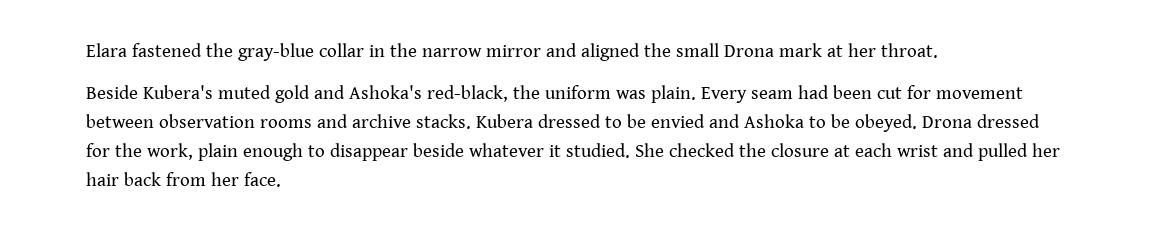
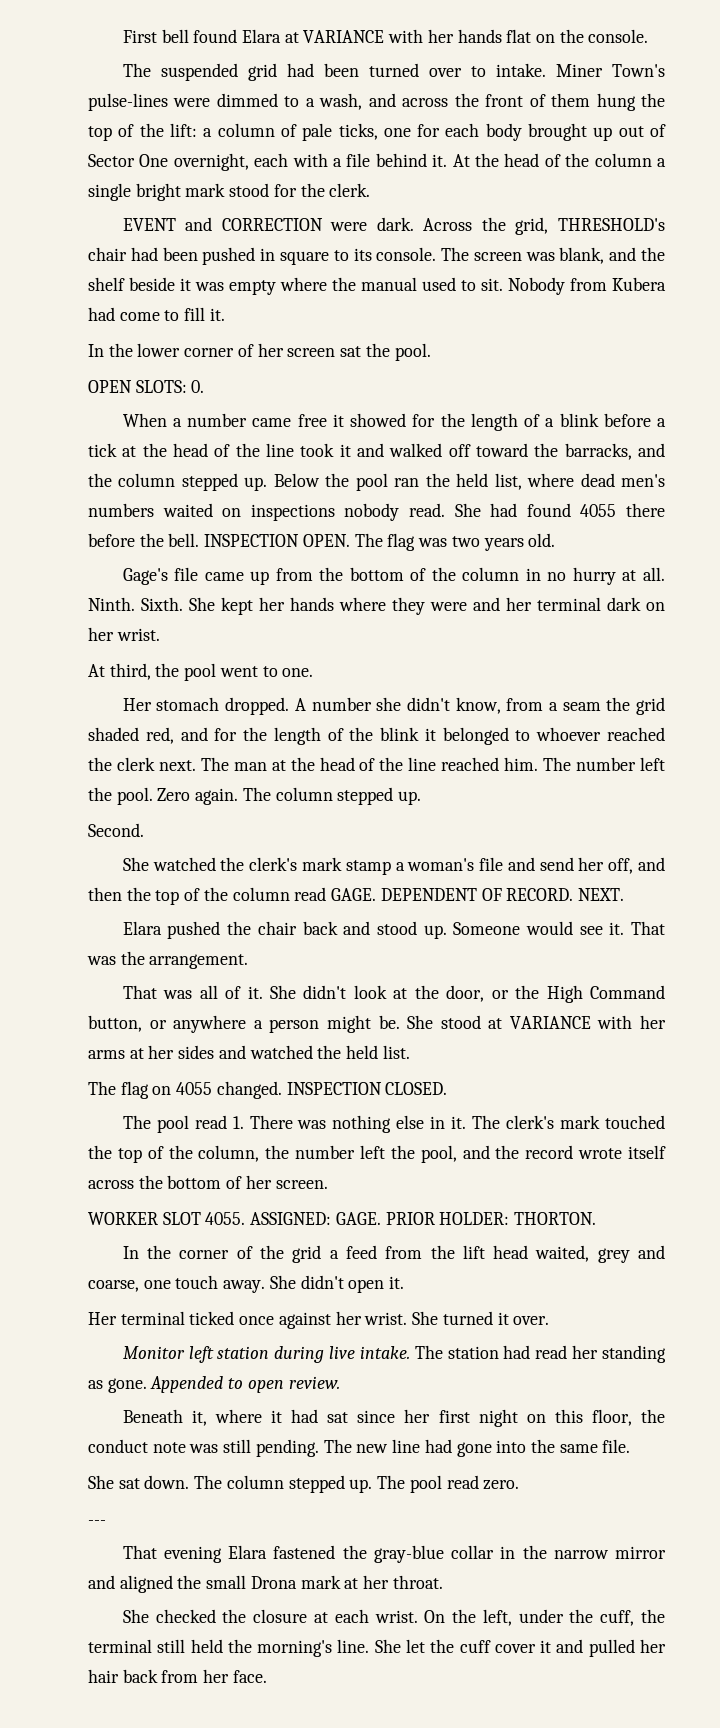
- Elara fastened the gray-blue collar in the narrow mirror and aligned the small Drona mark at her throat.
+ First bell found Elara at VARIANCE with her hands flat on the console.
+ The suspended grid had been turned over to intake. Miner Town's pulse-lines were dimmed to a wash, and across the front of them hung the top of the lift: a column of pale ticks, one for each body brought up out of Sector One overnight, each with a file behind it. At the head of the column a single bright mark stood for the clerk.
+ EVENT and CORRECTION were dark. Across the grid, THRESHOLD's chair had been pushed in square to its console. The screen was blank, and the shelf beside it was empty where the manual used to sit. Nobody from Kubera had come to fill it.
+ In the lower corner of her screen sat the pool.
+ OPEN SLOTS: 0.
+ When a number came free it showed for the length of a blink before a tick at the head of the line took it and walked off toward the barracks, and the column stepped up. Below the pool ran the held list, where dead men's numbers waited on inspections nobody read. She had found 4055 there before the bell. INSPECTION OPEN. The flag was two years old.
+ Gage's file came up from the bottom of the column in no hurry at all. Ninth. Sixth. She kept her hands where they were and her terminal dark on her wrist.
+ At third, the pool went to one.
+ Her stomach dropped. A number she didn't know, from a seam the grid shaded red, and for the length of the blink it belonged to whoever reached the clerk next. The man at the head of the line reached him. The number left the pool. Zero again. The column stepped up.
+ Second.
+ She watched the clerk's mark stamp a woman's file and send her off, and then the top of the column read GAGE. DEPENDENT OF RECORD. NEXT.
+ Elara pushed the chair back and stood up. Someone would see it. That was the arrangement.
+ That was all of it. She didn't look at the door, or the High Command button, or anywhere a person might be. She stood at VARIANCE with her arms at her sides and watched the held list.
+ The flag on 4055 changed. INSPECTION CLOSED.
+ The pool read 1. There was nothing else in it. The clerk's mark touched the top of the column, the number left the pool, and the record wrote itself across the bottom of her screen.
+ WORKER SLOT 4055. ASSIGNED: GAGE. PRIOR HOLDER: THORTON.
+ In the corner of the grid a feed from the lift head waited, grey and coarse, one touch away. She didn't open it.
+ Her terminal ticked once against her wrist. She turned it over.
+ Monitor left station during live intake. The station had read her standing as gone. Appended to open review.
+ Beneath it, where it had sat since her first night on this floor, the conduct note was still pending. The new line had gone into the same file.
+ She sat down. The column stepped up. The pool read zero.
+ ---
+ That evening Elara fastened the gray-blue collar in the narrow mirror and aligned the small Drona mark at her throat.
- Beside Kubera's muted gold and Ashoka's red-black, the uniform was plain. Every seam had been cut for movement between observation rooms and archive stacks. Kubera dressed to be envied and Ashoka to be obeyed. Drona dressed for the work, plain enough to disappear beside whatever it studied. She checked the closure at each wrist and pulled her hair back from her face.
+ She checked the closure at each wrist. On the left, under the cuff, the terminal still held the morning's line. She let the cuff cover it and pulled her hair back from her face.

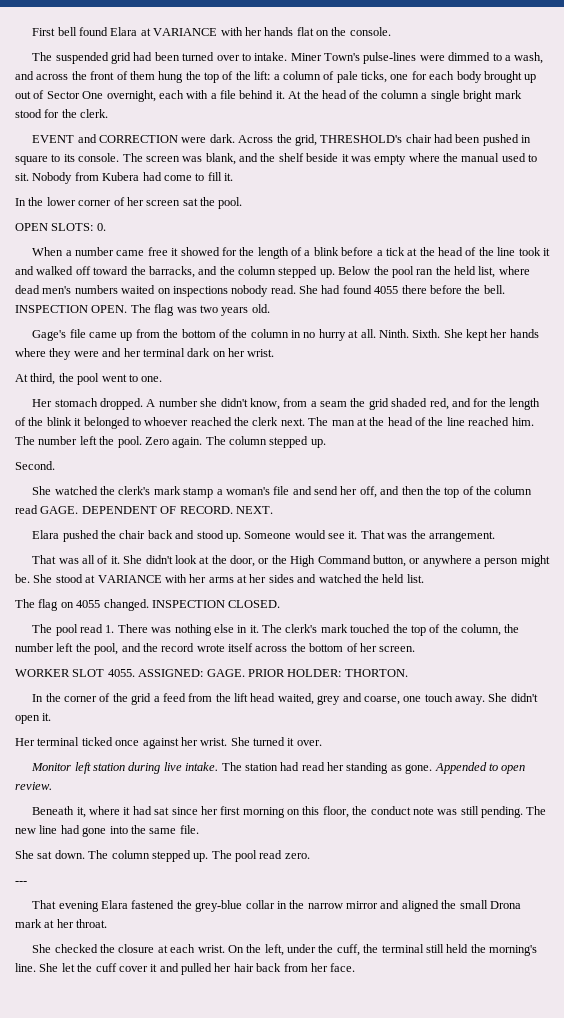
- Beneath it, where it had sat since her first night on this floor, the conduct note was still pending.
+ Beneath it, where it had sat since her first morning on this floor, the conduct note was still pending.
- That evening Elara fastened the gray-blue collar in the narrow mirror and aligned the small Drona mark at her throat.
+ That evening Elara fastened the grey-blue collar in the narrow mirror and aligned the small Drona mark at her throat.

